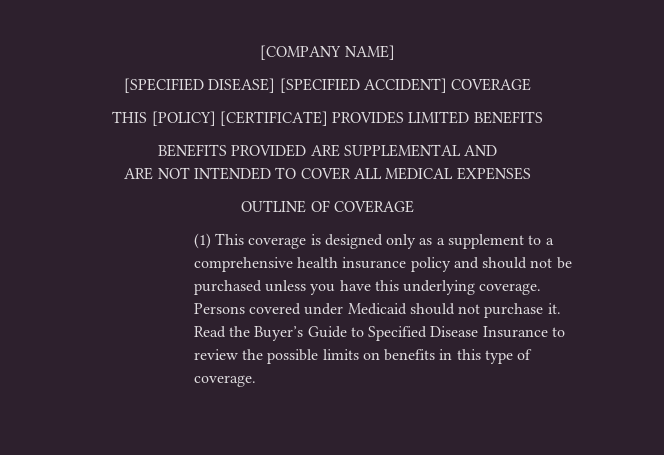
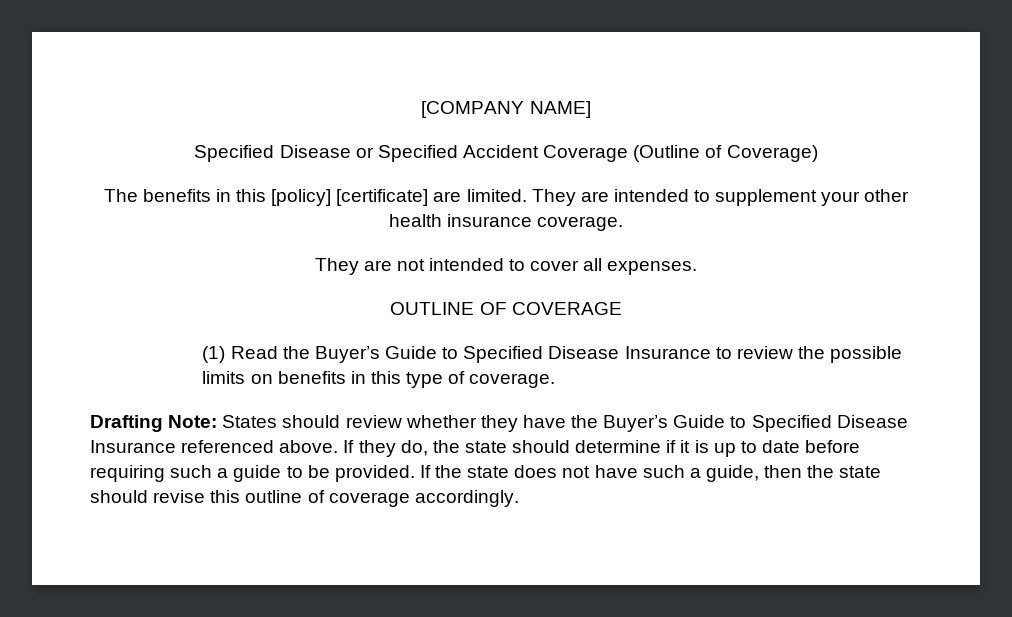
- [SPECIFIED DISEASE] [SPECIFIED ACCIDENT] COVERAGE
- THIS [POLICY] [CERTIFICATE] PROVIDES LIMITED BENEFITS
- BENEFITS PROVIDED ARE SUPPLEMENTAL AND
- ARE NOT INTENDED TO COVER ALL MEDICAL EXPENSES
+ Specified Disease or Specified Accident Coverage (Outline of Coverage)
+ The benefits in this [policy] [certificate] are limited. They are intended to supplement your other health insurance coverage.
+ They are not intended to cover all expenses.
  OUTLINE OF COVERAGE
- (1) This coverage is designed only as a supplement to a comprehensive health insurance policy and should not be purchased unless you have this underlying coverage. Persons covered under Medicaid should not purchase it. Read the Buyer’s Guide to Specified Disease Insurance to review the possible limits on benefits in this type of coverage.
+ (1) Read the Buyer’s Guide to Specified Disease Insurance to review the possible limits on benefits in this type of coverage.
+ Drafting Note: States should review whether they have the Buyer’s Guide to Specified Disease Insurance referenced above. If they do, the state should determine if it is up to date before requiring such a guide to be provided. If the state does not have such a guide, then the state should revise this outline of coverage accordingly.

